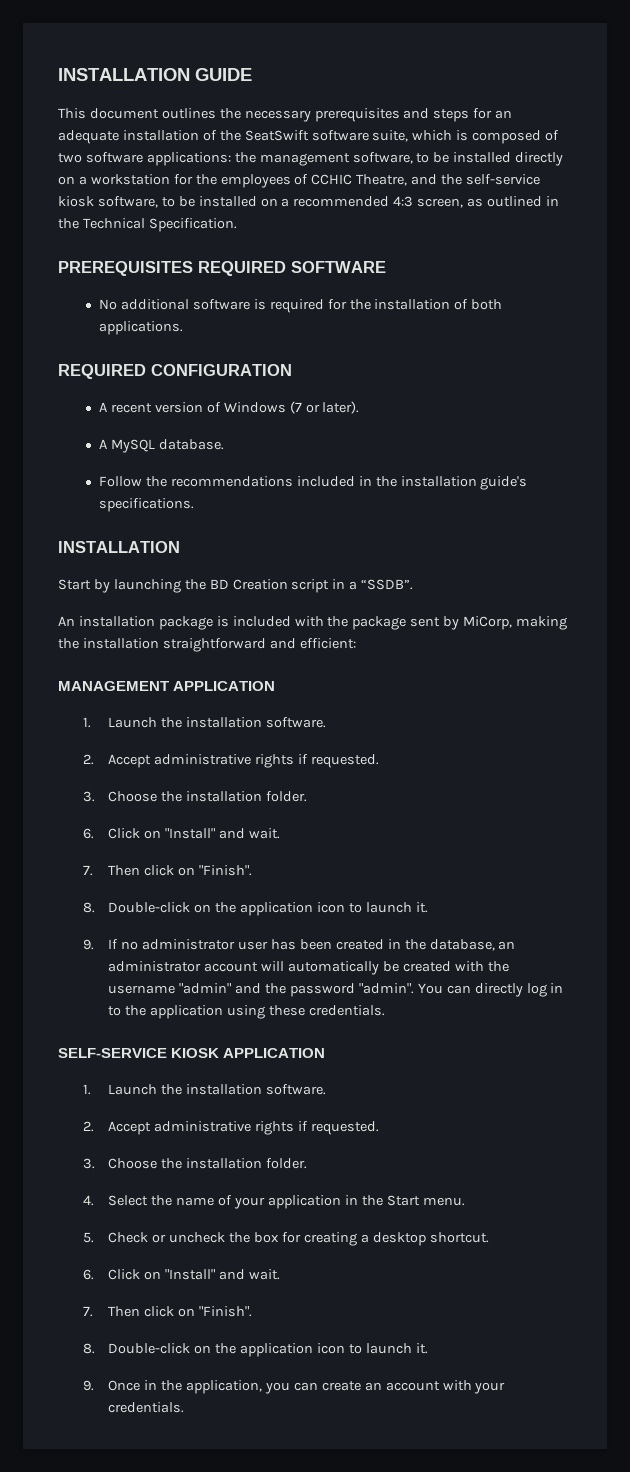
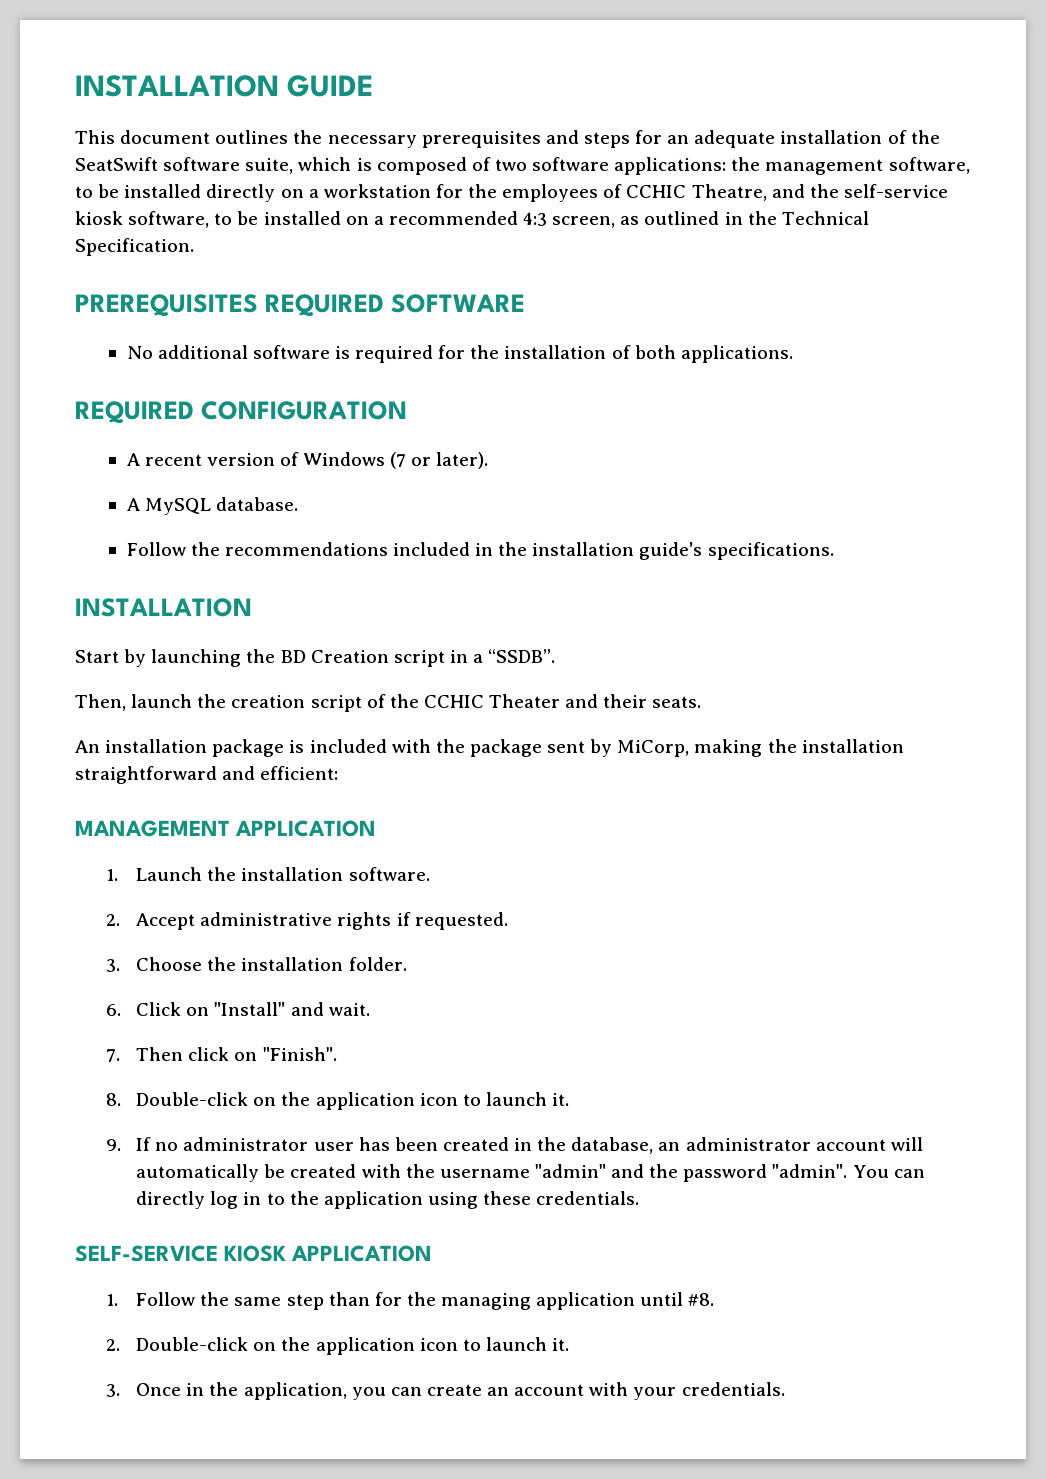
+ Then, launch the creation script of the CCHIC Theater and their seats.
  SELF-SERVICE KIOSK APPLICATION
- 1. Launch the installation software.
- 2. Accept administrative rights if requested.
- 3. Choose the installation folder.
- 4. Select the name of your application in the Start menu.
- 5. Check or uncheck the box for creating a desktop shortcut.
- 6. Click on "Install" and wait.
- 7. Then click on "Finish".
- 8. Double-click on the application icon to launch it.
- 9. Once in the application, you can create an account with your credentials.
+ 1. Follow the same step than for the managing application until #8.
+ 2. Double-click on the application icon to launch it.
+ 3. Once in the application, you can create an account with your credentials.

